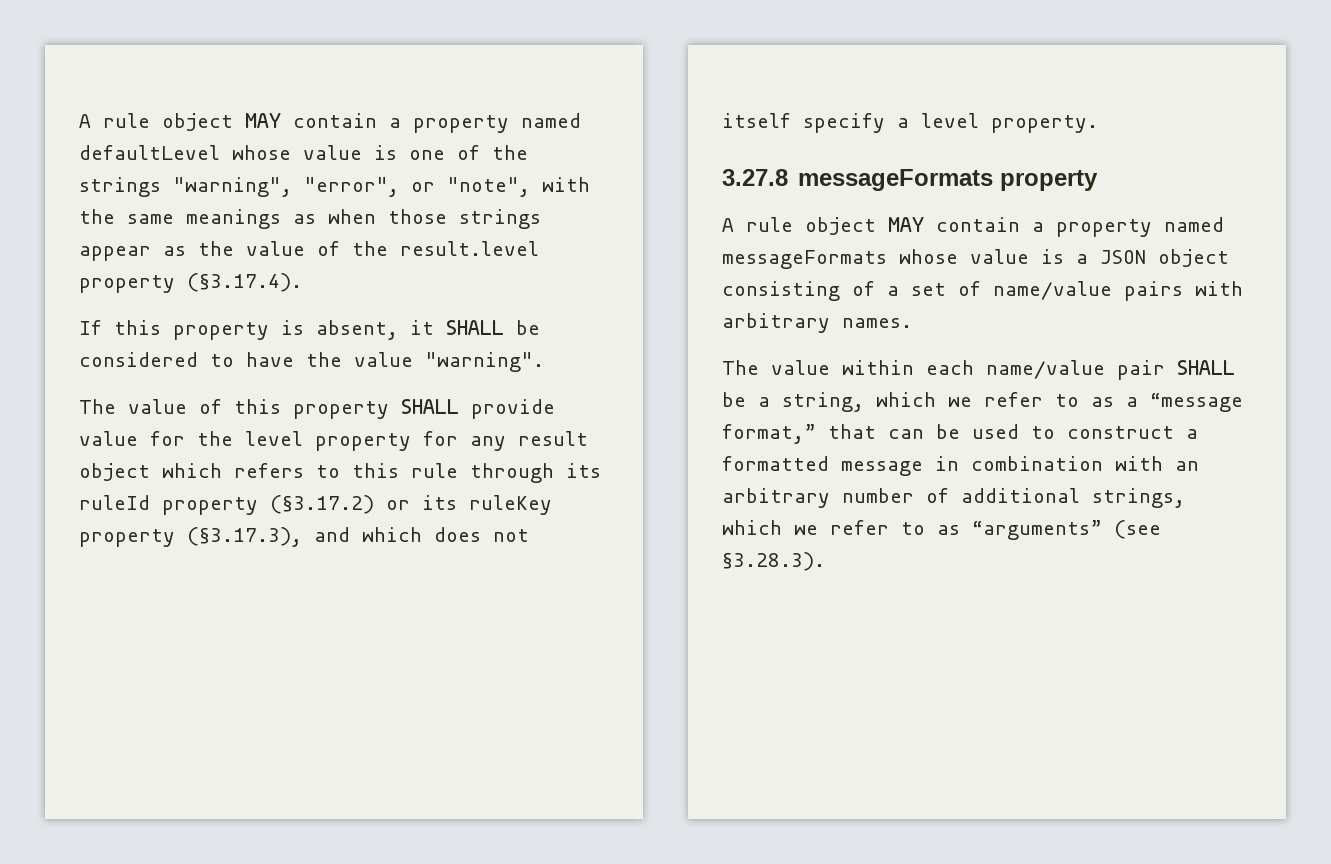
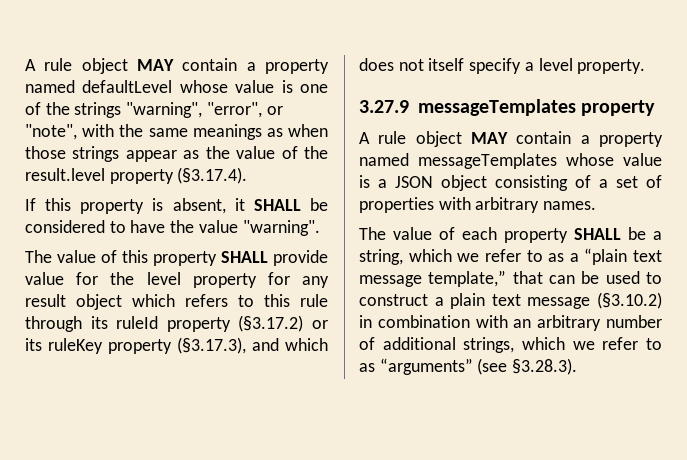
- 3.27.8 messageFormats property
+ 3.27.9 messageTemplates property
- A rule object MAY contain a property named messageFormats whose value is a JSON object consisting of a set of name/value pairs with arbitrary names.
+ A rule object MAY contain a property named messageTemplates whose value is a JSON object consisting of a set of properties with arbitrary names.
- The value within each name/value pair SHALL be a string, which we refer to as a “message format,” that can be used to construct a formatted message in combination with an arbitrary number of additional strings, which we refer to as “arguments” (see §3.28.3).
+ The value of each property SHALL be a string, which we refer to as a “plain text message template,” that can be used to construct a plain text message (§3.10.2) in combination with an arbitrary number of additional strings, which we refer to as “arguments” (see §3.28.3).

